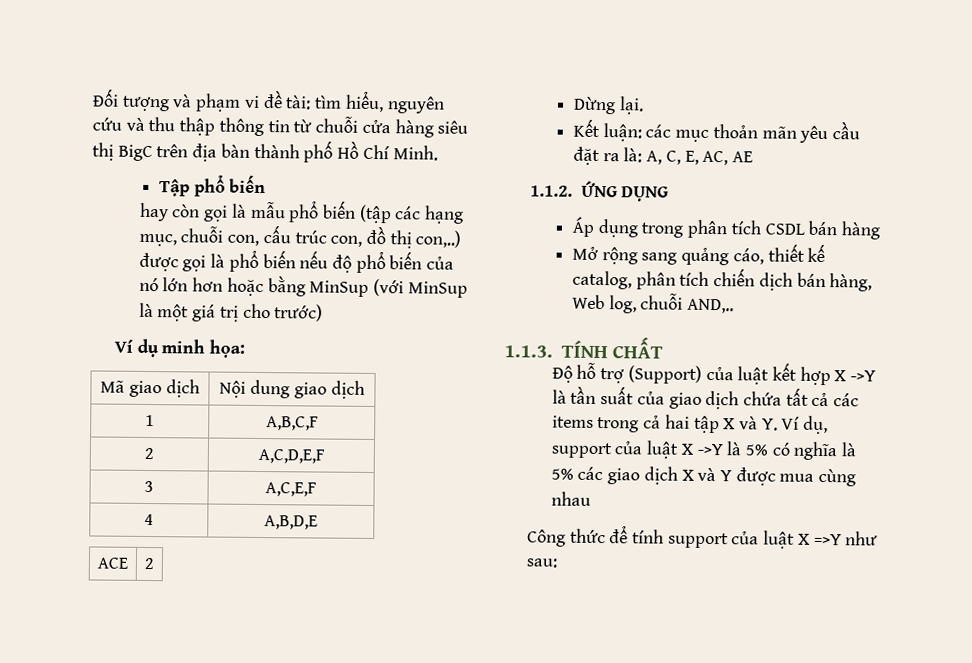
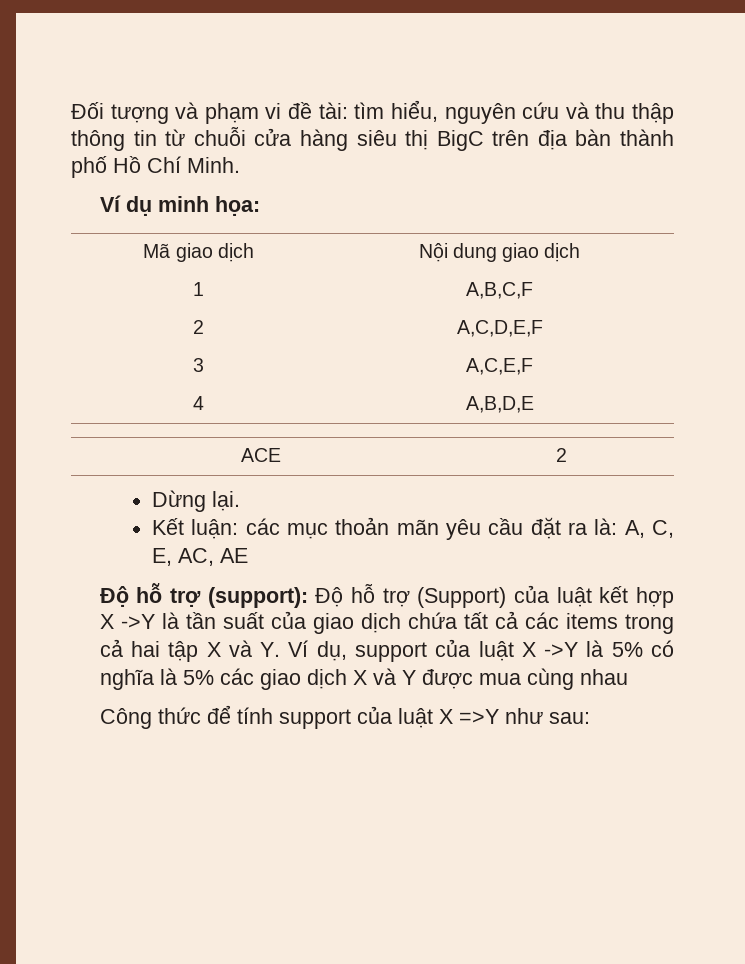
- Tập phổ biến
- hay còn gọi là mẫu phổ biến (tập các hạng mục, chuỗi con, cấu trúc con, đồ thị con,..) được gọi là phổ biến nếu độ phổ biến của nó lớn hơn hoặc bằng MinSup (với MinSup là một giá trị cho trước)
- 1.1.2. ỨNG DỤNG
- Áp dụng trong phân tích CSDL bán hàng
- Mở rộng sang quảng cáo, thiết kế catalog, phân tích chiến dịch bán hàng, Web log, chuỗi AND,..
- 1.1.3. TÍNH CHẤT
- Độ hỗ trợ (Support) của luật kết hợp X ->Y là tần suất của giao dịch chứa tất cả các items trong cả hai tập X và Y. Ví dụ, support của luật X ->Y là 5% có nghĩa là 5% các giao dịch X và Y được mua cùng nhau
+ Độ hỗ trợ (support): Độ hỗ trợ (Support) của luật kết hợp X ->Y là tần suất của giao dịch chứa tất cả các items trong cả hai tập X và Y. Ví dụ, support của luật X ->Y là 5% có nghĩa là 5% các giao dịch X và Y được mua cùng nhau

